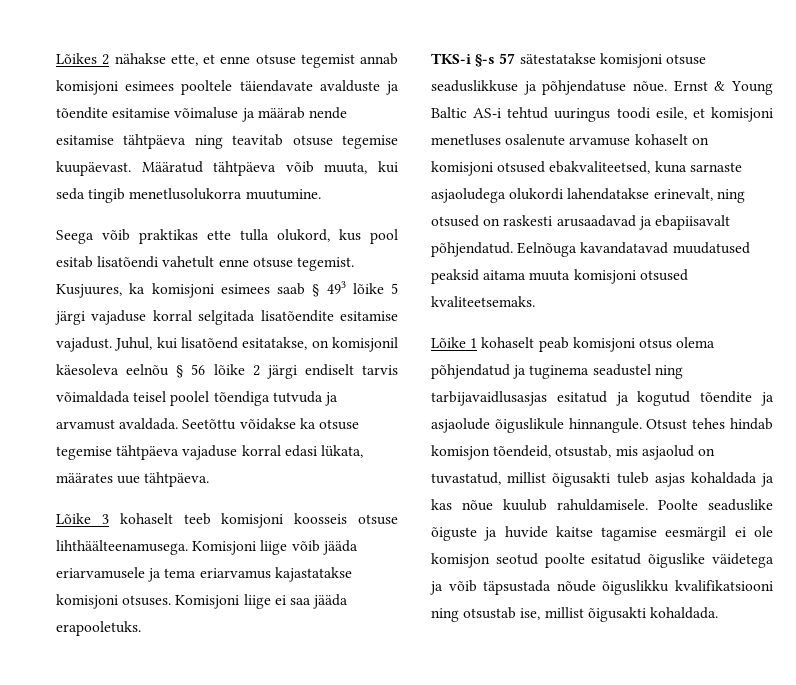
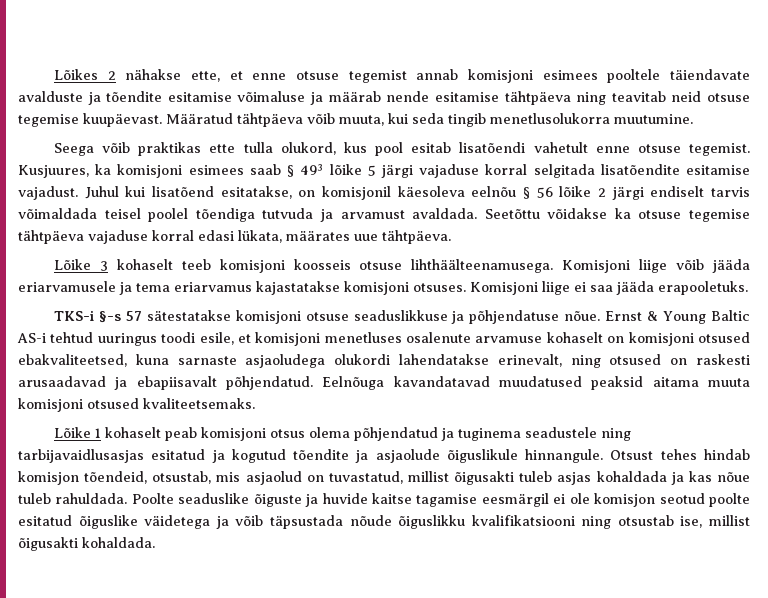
- Lõikes 2 nähakse ette, et enne otsuse tegemist annab komisjoni esimees pooltele täiendavate avalduste ja tõendite esitamise võimaluse ja määrab nende esitamise tähtpäeva ning teavitab otsuse tegemise kuupäevast.
+ Lõikes 2 nähakse ette, et enne otsuse tegemist annab komisjoni esimees pooltele täiendavate avalduste ja tõendite esitamise võimaluse ja määrab nende esitamise tähtpäeva ning teavitab neid otsuse tegemise kuupäevast.
- Juhul, kui lisatõend esitatakse, on komisjonil käesoleva eelnõu § 56 lõike 2 järgi endiselt tarvis võimaldada teisel poolel tõendiga tutvuda ja arvamust avaldada.
+ Juhul kui lisatõend esitatakse, on komisjonil käesoleva eelnõu § 56 lõike 2 järgi endiselt tarvis võimaldada teisel poolel tõendiga tutvuda ja arvamust avaldada.
- Lõike 1 kohaselt peab komisjoni otsus olema põhjendatud ja tuginema seadustel ning tarbijavaidlusasjas esitatud ja kogutud tõendite ja asjaolude õiguslikule hinnangule.
+ Lõike 1 kohaselt peab komisjoni otsus olema põhjendatud ja tuginema seadustele ning tarbijavaidlusasjas esitatud ja kogutud tõendite ja asjaolude õiguslikule hinnangule.
- Otsust tehes hindab komisjon tõendeid, otsustab, mis asjaolud on tuvastatud, millist õigusakti tuleb asjas kohaldada ja kas nõue kuulub rahuldamisele.
+ Otsust tehes hindab komisjon tõendeid, otsustab, mis asjaolud on tuvastatud, millist õigusakti tuleb asjas kohaldada ja kas nõue tuleb rahuldada.

